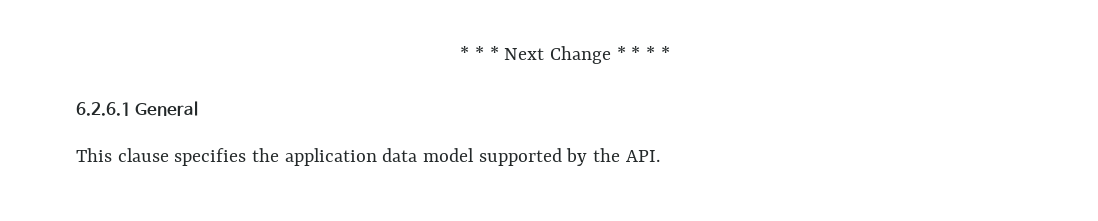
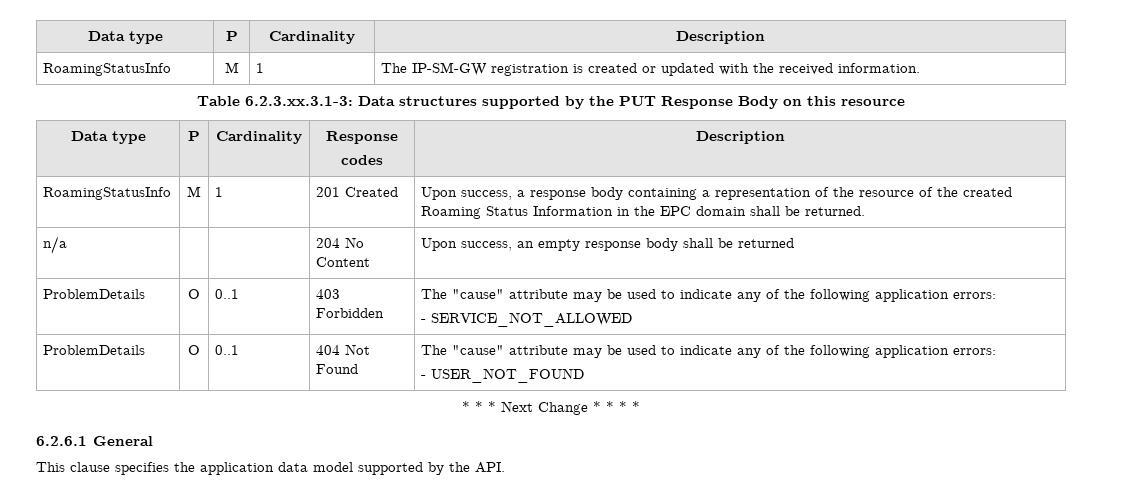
+ Data type | P | Cardinality | Description
+ RoamingStatusInfo | M | 1 | The IP-SM-GW registration is created or updated with the received information.
+ Table 6.2.3.xx.3.1-3: Data structures supported by the PUT Response Body on this resource
+ Data type | P | Cardinality | Response
+ codes | Description
+ RoamingStatusInfo | M | 1 | 201 Created | Upon success, a response body containing a representation of the resource of the created Roaming Status Information in the EPC domain shall be returned.
+ n/a | | | 204 No Content | Upon success, an empty response body shall be returned
+ ProblemDetails | O | 0..1 | 403 Forbidden | The "cause" attribute may be used to indicate any of the following application errors:
+ - SERVICE_NOT_ALLOWED
+ ProblemDetails | O | 0..1 | 404 Not Found | The "cause" attribute may be used to indicate any of the following application errors:
+ - USER_NOT_FOUND

